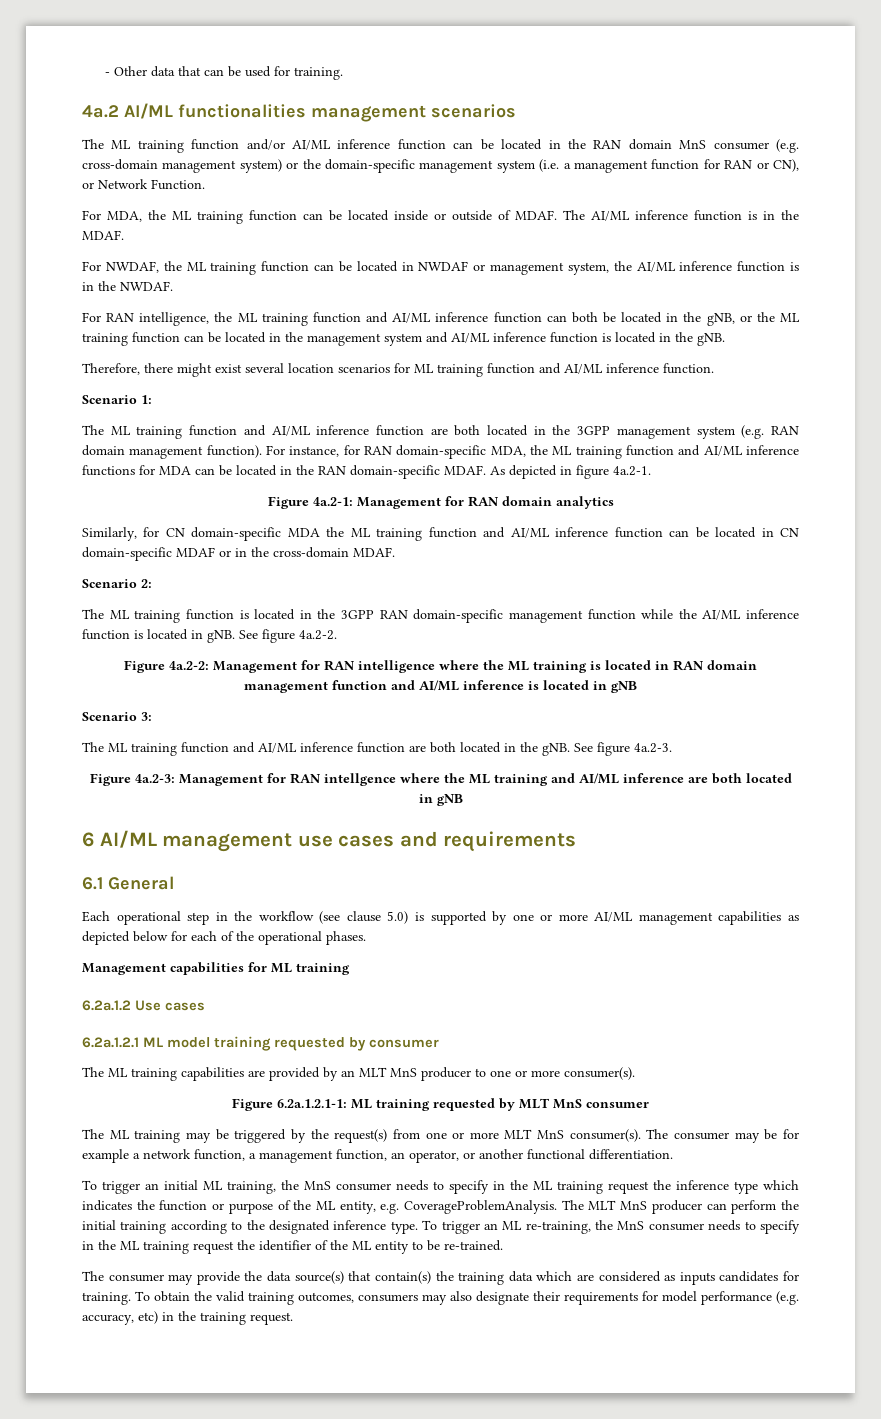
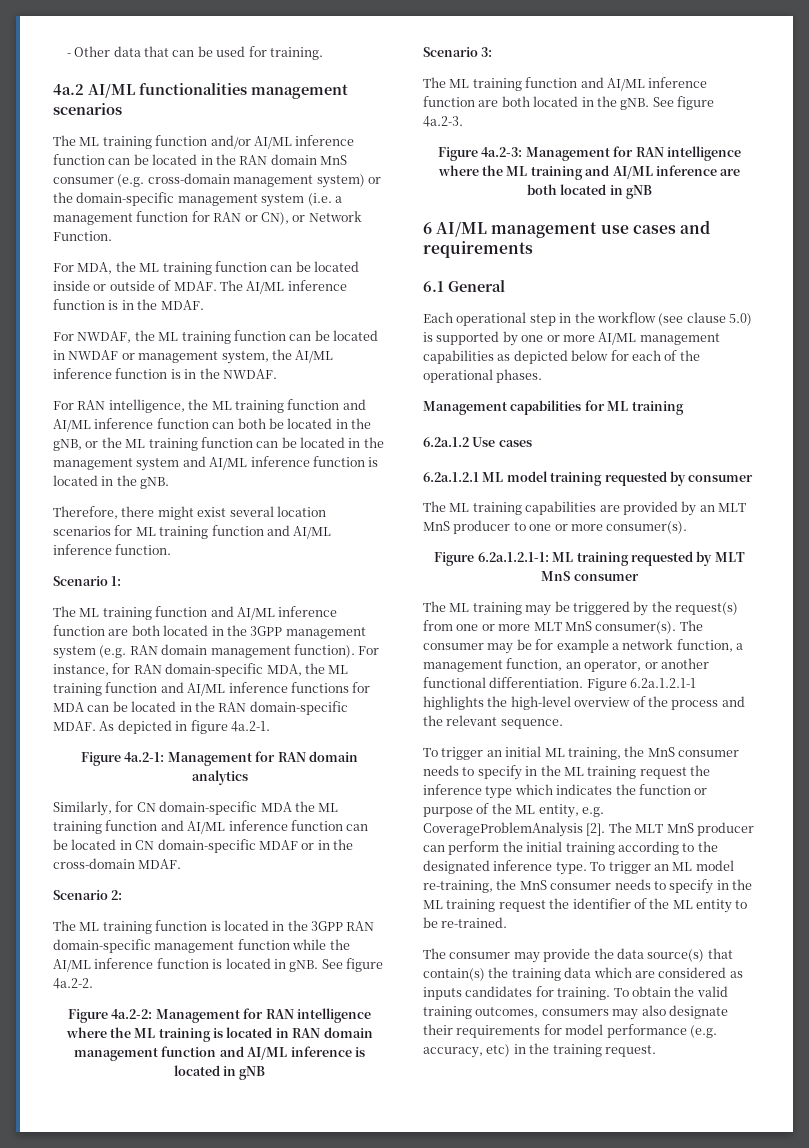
- Figure 4a.2-3: Management for RAN intellgence where the ML training and AI/ML inference are both located in gNB
+ Figure 4a.2-3: Management for RAN intelligence where the ML training and AI/ML inference are both located in gNB
+ Figure 6.2a.1.2.1-1 highlights the high-level overview of the process and the relevant sequence.
- To trigger an initial ML training, the MnS consumer needs to specify in the ML training request the inference type which indicates the function or purpose of the ML entity, e.g. CoverageProblemAnalysis.
+ To trigger an initial ML training, the MnS consumer needs to specify in the ML training request the inference type which indicates the function or purpose of the ML entity, e.g. CoverageProblemAnalysis [2].
- To trigger an ML re-training, the MnS consumer needs to specify in the ML training request the identifier of the ML entity to be re-trained.
+ To trigger an ML model re-training, the MnS consumer needs to specify in the ML training request the identifier of the ML entity to be re-trained.

